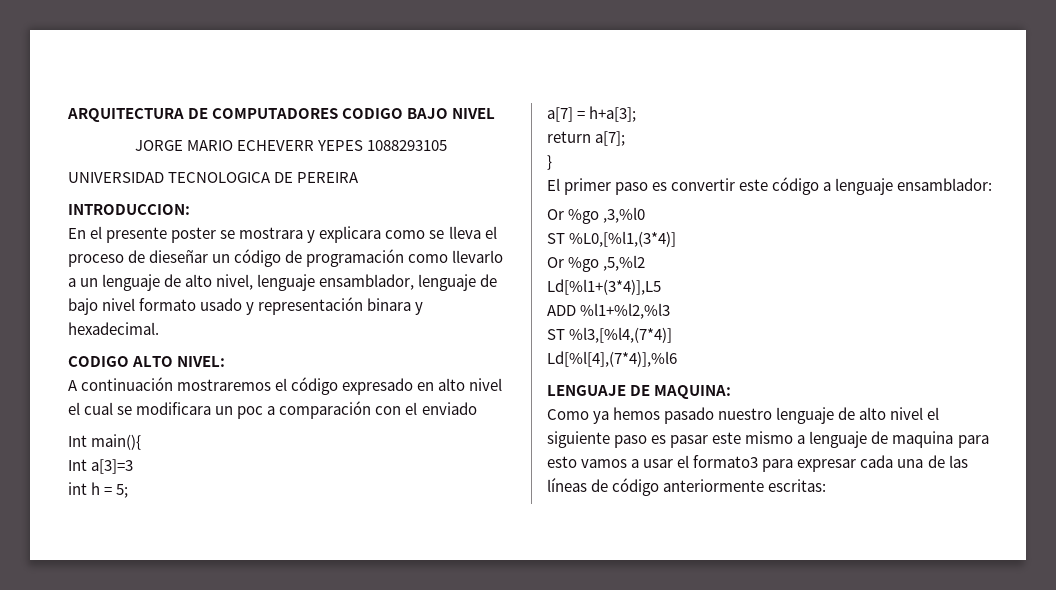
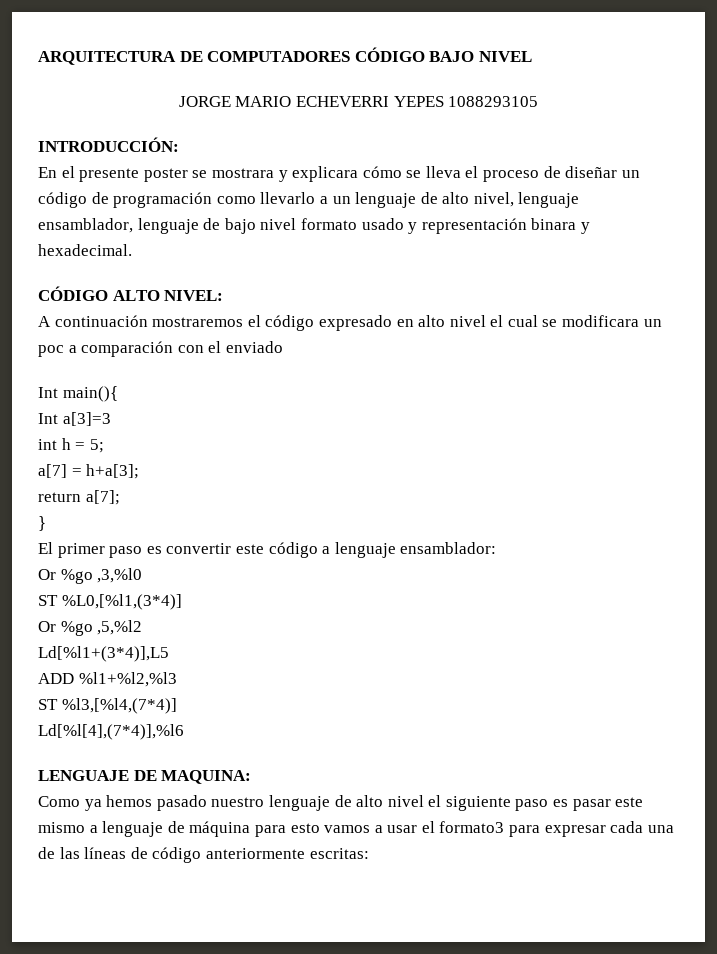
- ARQUITECTURA DE COMPUTADORES CODIGO BAJO NIVEL
+ ARQUITECTURA DE COMPUTADORES CÓDIGO BAJO NIVEL
- JORGE MARIO ECHEVERR YEPES 1088293105
+ JORGE MARIO ECHEVERRI YEPES 1088293105
- UNIVERSIDAD TECNOLOGICA DE PEREIRA
- INTRODUCCION:
+ INTRODUCCIÓN:
- En el presente poster se mostrara y explicara como se lleva el proceso de dieseñar un código de programación como llevarlo a un lenguaje de alto nivel, lenguaje ensamblador, lenguaje de bajo nivel formato usado y representación binara y hexadecimal.
+ En el presente poster se mostrara y explicara cómo se lleva el proceso de diseñar un código de programación como llevarlo a un lenguaje de alto nivel, lenguaje ensamblador, lenguaje de bajo nivel formato usado y representación binara y hexadecimal.
- CODIGO ALTO NIVEL:
+ CÓDIGO ALTO NIVEL:
- Como ya hemos pasado nuestro lenguaje de alto nivel el siguiente paso es pasar este mismo a lenguaje de maquina para esto vamos a usar el formato3 para expresar cada una de las líneas de código anteriormente escritas:
+ Como ya hemos pasado nuestro lenguaje de alto nivel el siguiente paso es pasar este mismo a lenguaje de máquina para esto vamos a usar el formato3 para expresar cada una de las líneas de código anteriormente escritas:

